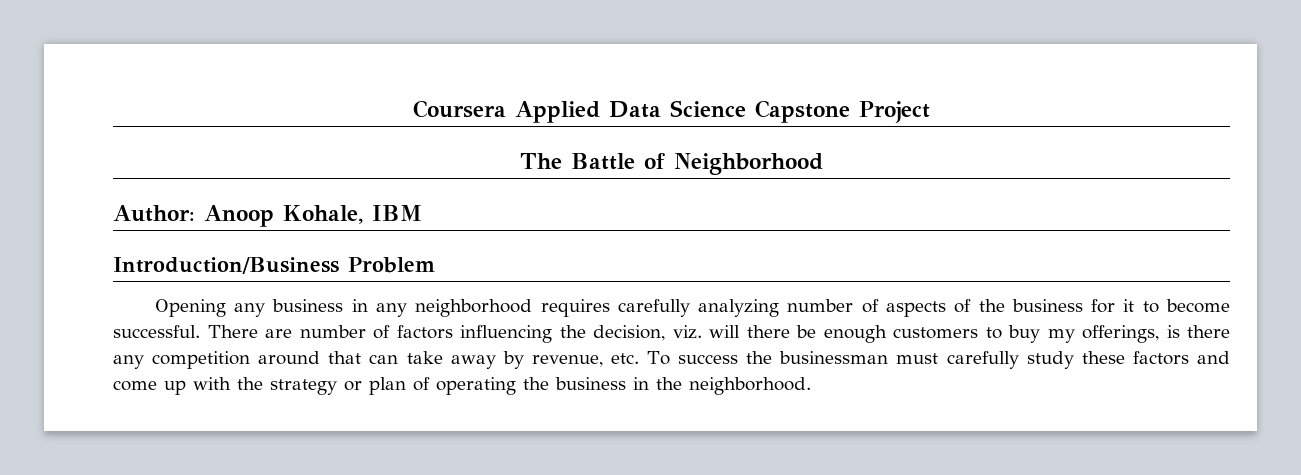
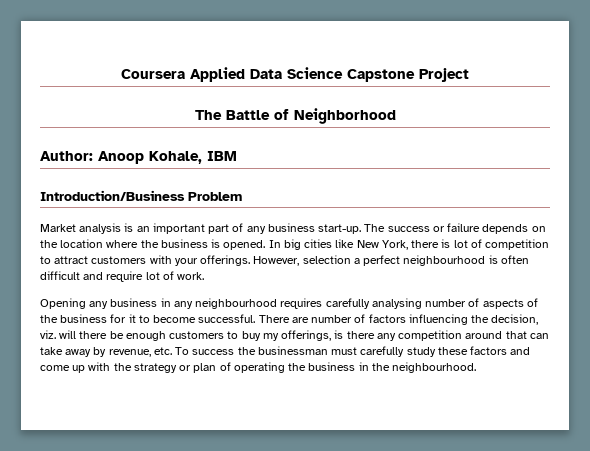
+ Market analysis is an important part of any business start-up. The success or failure depends on the location where the business is opened. In big cities like New York, there is lot of competition to attract customers with your offerings. However, selection a perfect neighbourhood is often difficult and require lot of work.
- Opening any business in any neighborhood requires carefully analyzing number of aspects of the business for it to become successful.
+ Opening any business in any neighbourhood requires carefully analysing number of aspects of the business for it to become successful.
- There are number of factors influencing the decision, viz. will there be enough customers to buy my offerings, is there any competition around that can take away by revenue, etc. To success the businessman must carefully study these factors and come up with the strategy or plan of operating the business in the neighborhood.
+ There are number of factors influencing the decision, viz. will there be enough customers to buy my offerings, is there any competition around that can take away by revenue, etc. To success the businessman must carefully study these factors and come up with the strategy or plan of operating the business in the neighbourhood.

